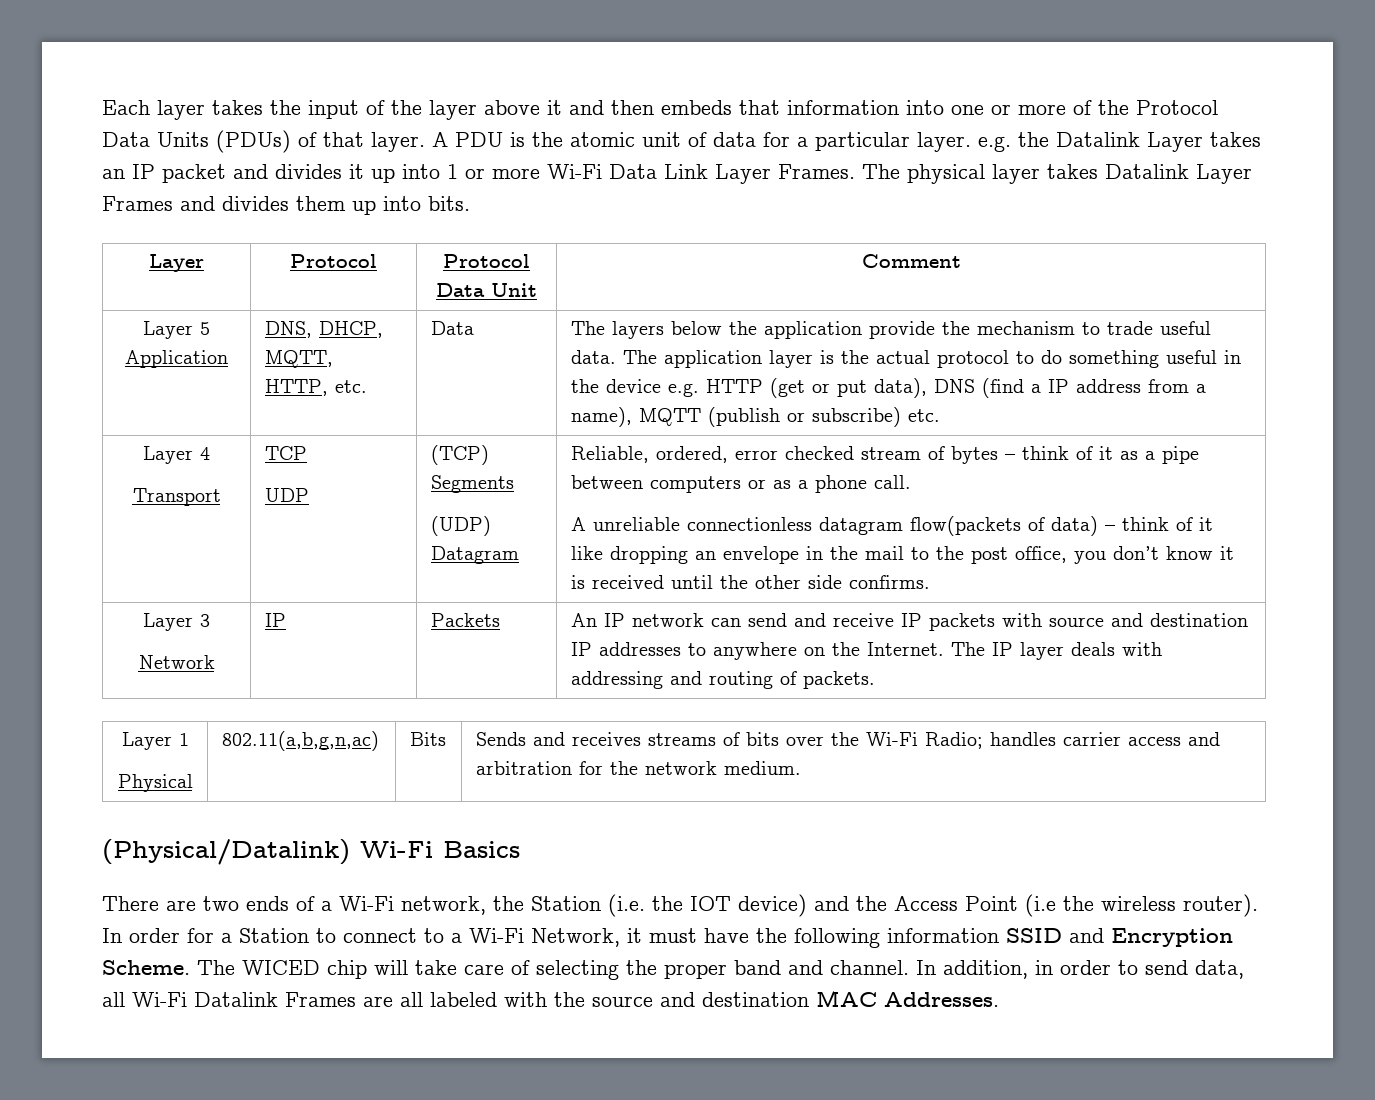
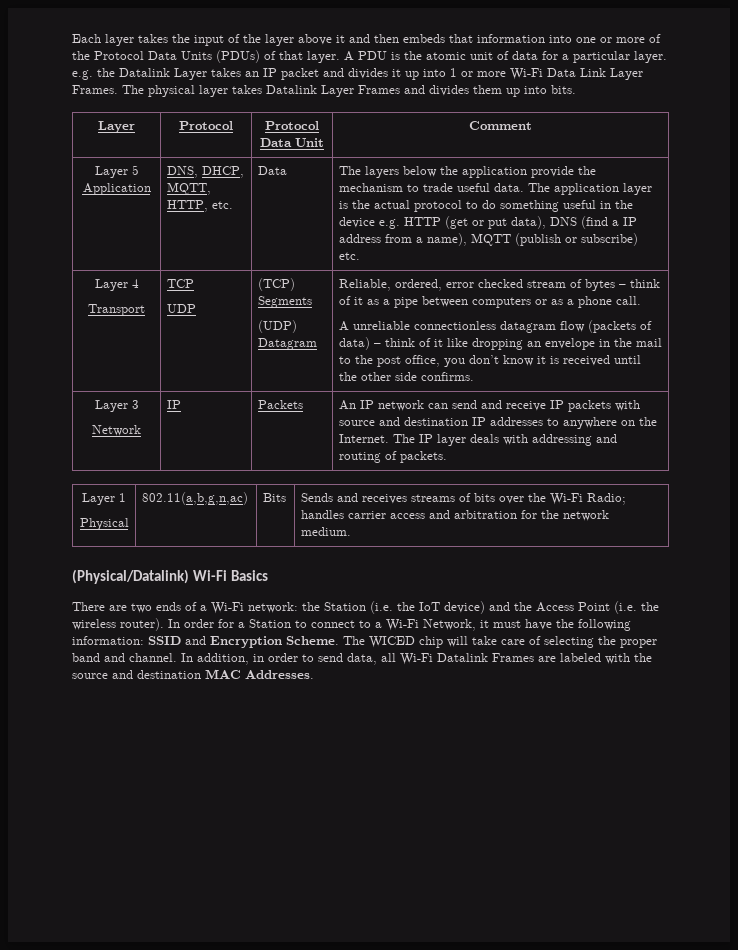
- A unreliable connectionless datagram flow(packets of data) – think of it like dropping an envelope in the mail to the post office, you don’t know it is received until the other side confirms.
+ A unreliable connectionless datagram flow (packets of data) – think of it like dropping an envelope in the mail to the post office, you don’t know it is received until the other side confirms.
- There are two ends of a Wi-Fi network, the Station (i.e. the IOT device) and the Access Point (i.e the wireless router).
+ There are two ends of a Wi-Fi network: the Station (i.e. the IoT device) and the Access Point (i.e. the wireless router).
- In order for a Station to connect to a Wi-Fi Network, it must have the following information SSID and Encryption Scheme.
+ In order for a Station to connect to a Wi-Fi Network, it must have the following information: SSID and Encryption Scheme.
- In addition, in order to send data, all Wi-Fi Datalink Frames are all labeled with the source and destination MAC Addresses.
+ In addition, in order to send data, all Wi-Fi Datalink Frames are labeled with the source and destination MAC Addresses.

